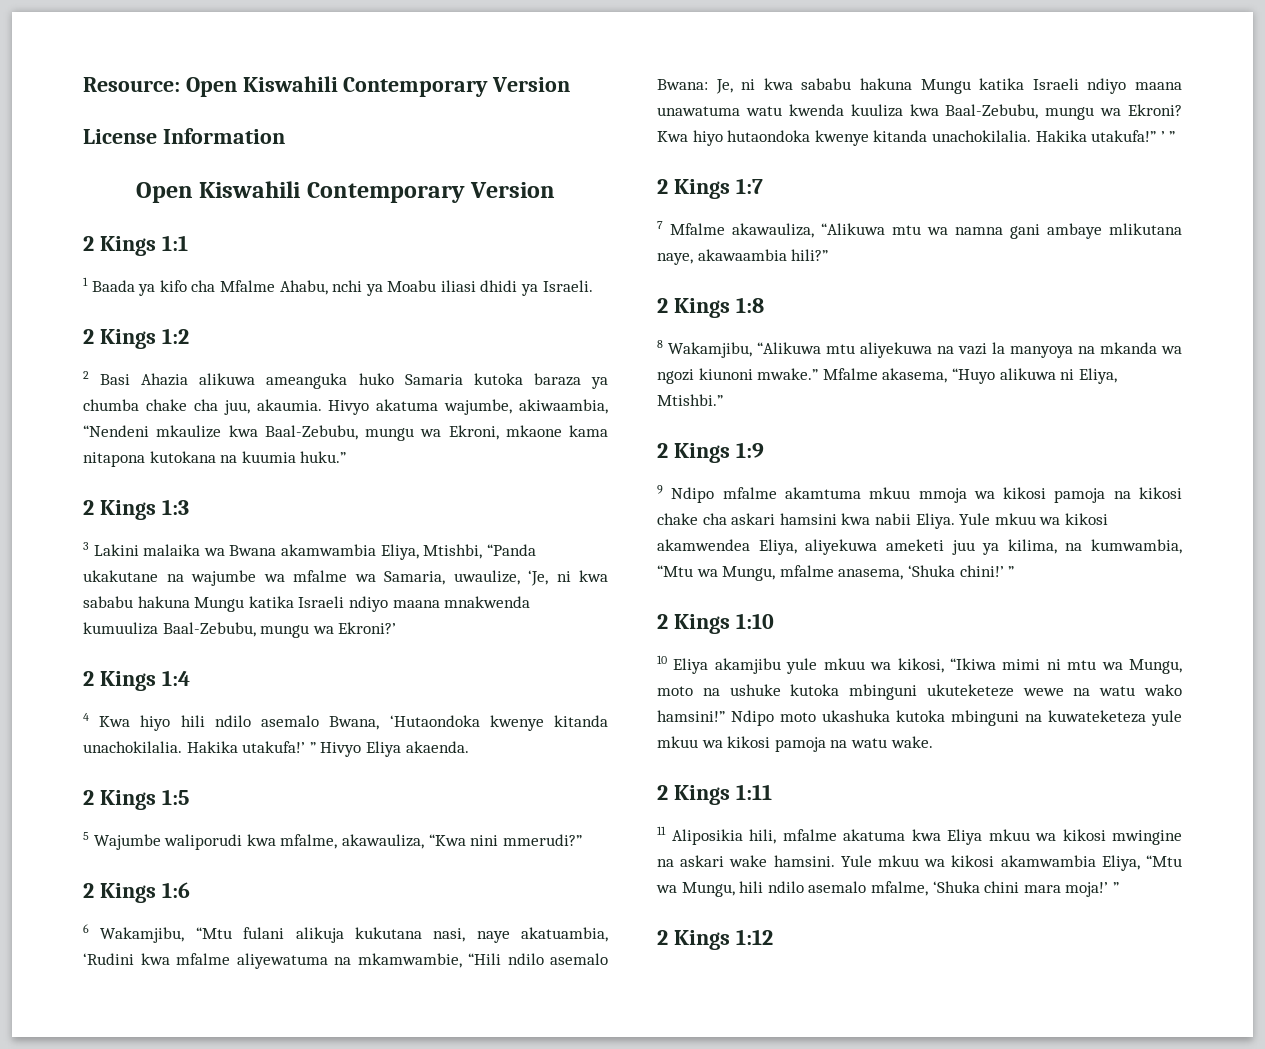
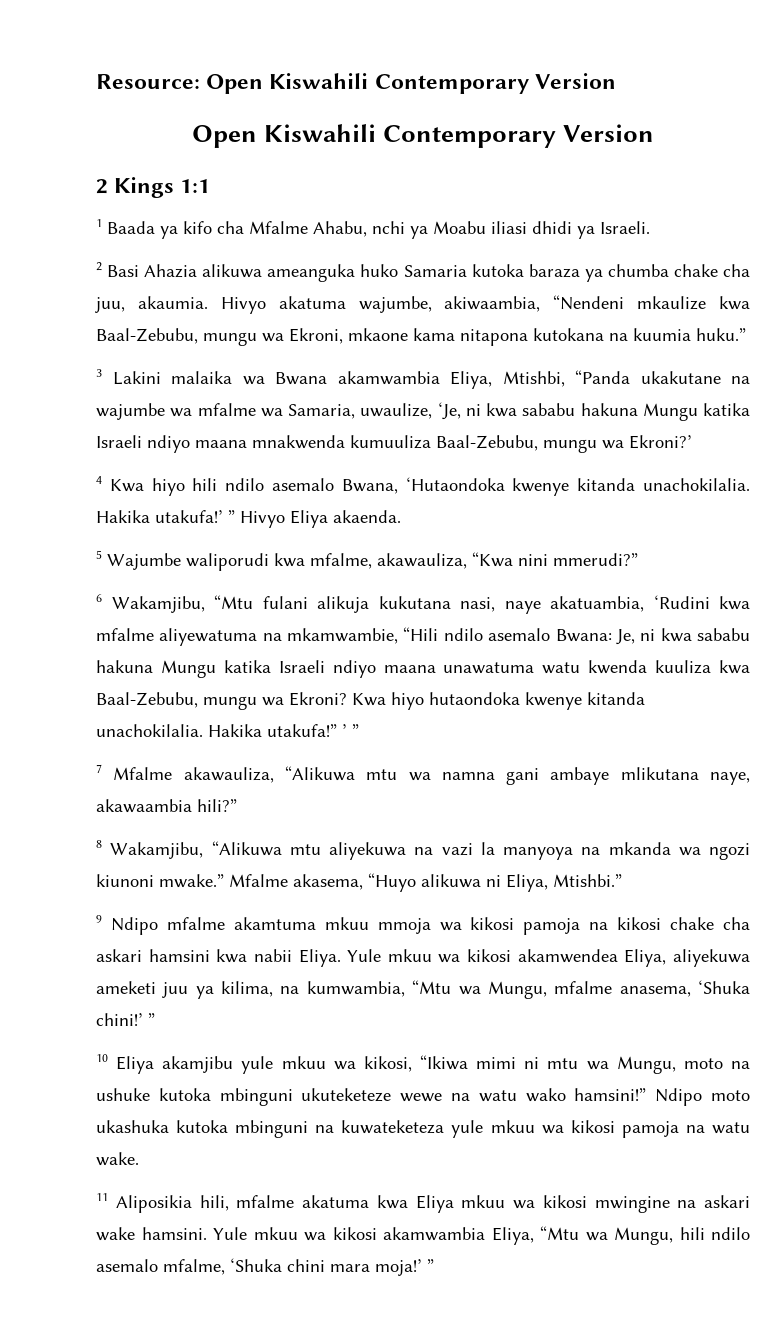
- License Information
- 2 Kings 1:2
- 2 Kings 1:3
- 2 Kings 1:4
- 2 Kings 1:5
- 2 Kings 1:6
- 2 Kings 1:7
- 2 Kings 1:8
- 2 Kings 1:9
- 2 Kings 1:10
- 2 Kings 1:11
- 2 Kings 1:12

